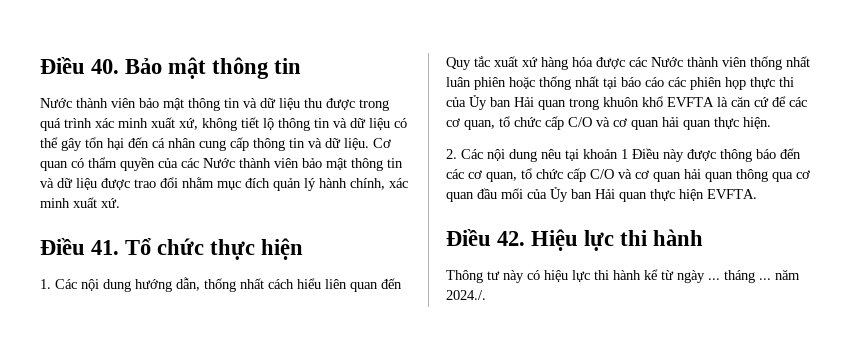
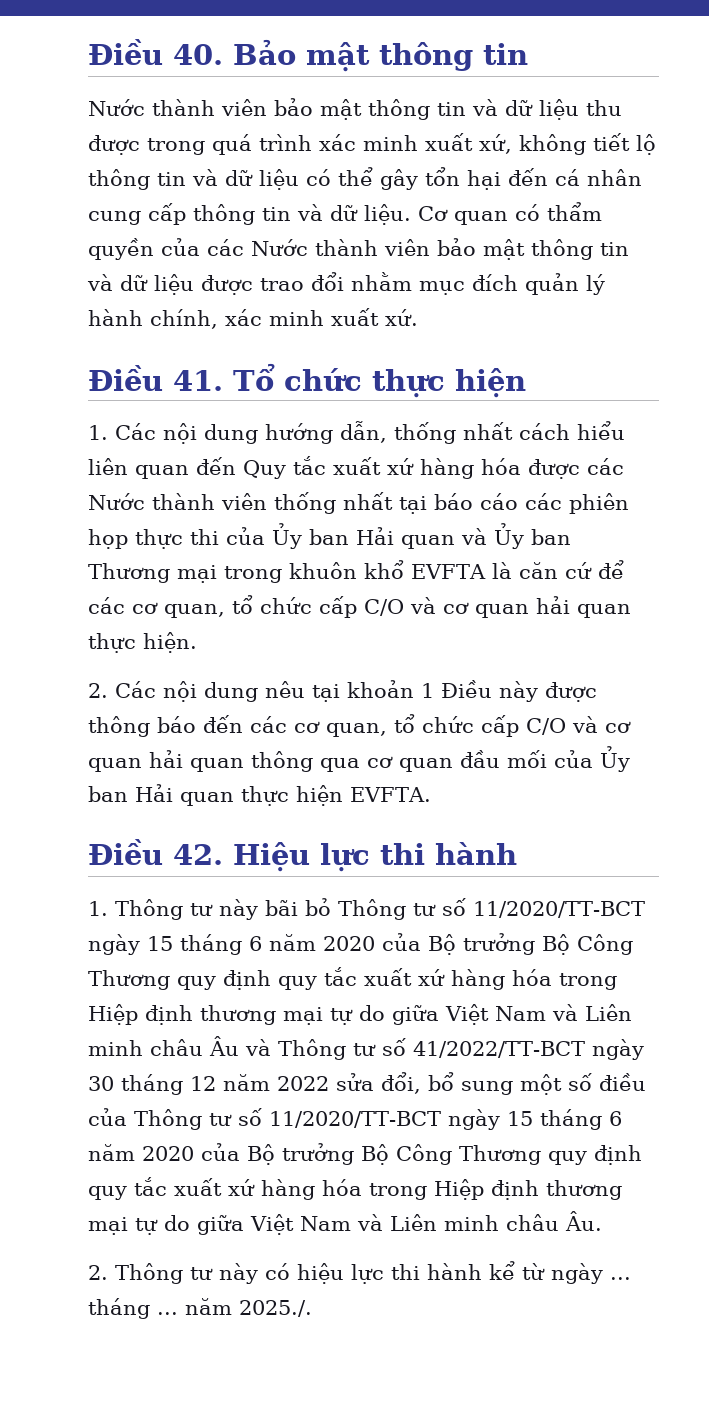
- 1. Các nội dung hướng dẫn, thống nhất cách hiểu liên quan đến Quy tắc xuất xứ hàng hóa được các Nước thành viên thống nhất luân phiên hoặc thống nhất tại báo cáo các phiên họp thực thi của Ủy ban Hải quan trong khuôn khổ EVFTA là căn cứ để các cơ quan, tổ chức cấp C/O và cơ quan hải quan thực hiện.
+ 1. Các nội dung hướng dẫn, thống nhất cách hiểu liên quan đến Quy tắc xuất xứ hàng hóa được các Nước thành viên thống nhất tại báo cáo các phiên họp thực thi của Ủy ban Hải quan và Ủy ban Thương mại trong khuôn khổ EVFTA là căn cứ để các cơ quan, tổ chức cấp C/O và cơ quan hải quan thực hiện.
- Thông tư này có hiệu lực thi hành kể từ ngày ... tháng ... năm 2024./.
+ 1. Thông tư này bãi bỏ Thông tư số 11/2020/TT-BCT ngày 15 tháng 6 năm 2020 của Bộ trưởng Bộ Công Thương quy định quy tắc xuất xứ hàng hóa trong Hiệp định thương mại tự do giữa Việt Nam và Liên minh châu Âu và Thông tư số 41/2022/TT-BCT ngày 30 tháng 12 năm 2022 sửa đổi, bổ sung một số điều của Thông tư số 11/2020/TT-BCT ngày 15 tháng 6 năm 2020 của Bộ trưởng Bộ Công Thương quy định quy tắc xuất xứ hàng hóa trong Hiệp định thương mại tự do giữa Việt Nam và Liên minh châu Âu.
+ 2. Thông tư này có hiệu lực thi hành kể từ ngày ... tháng ... năm 2025./.

